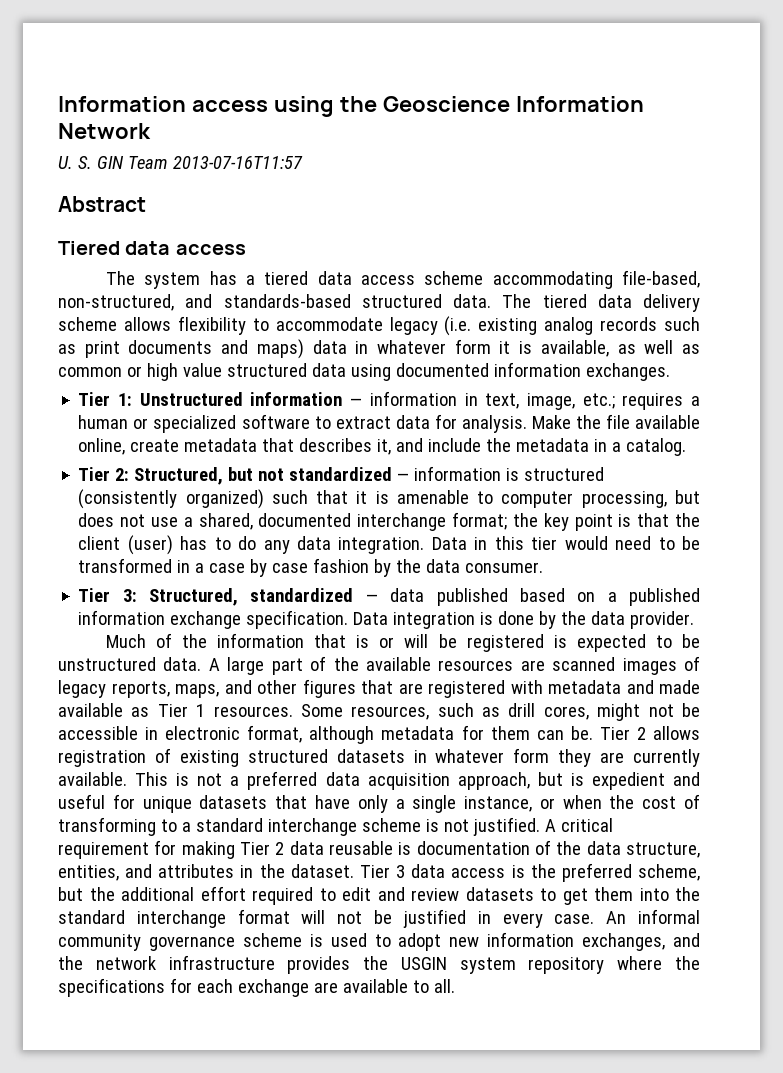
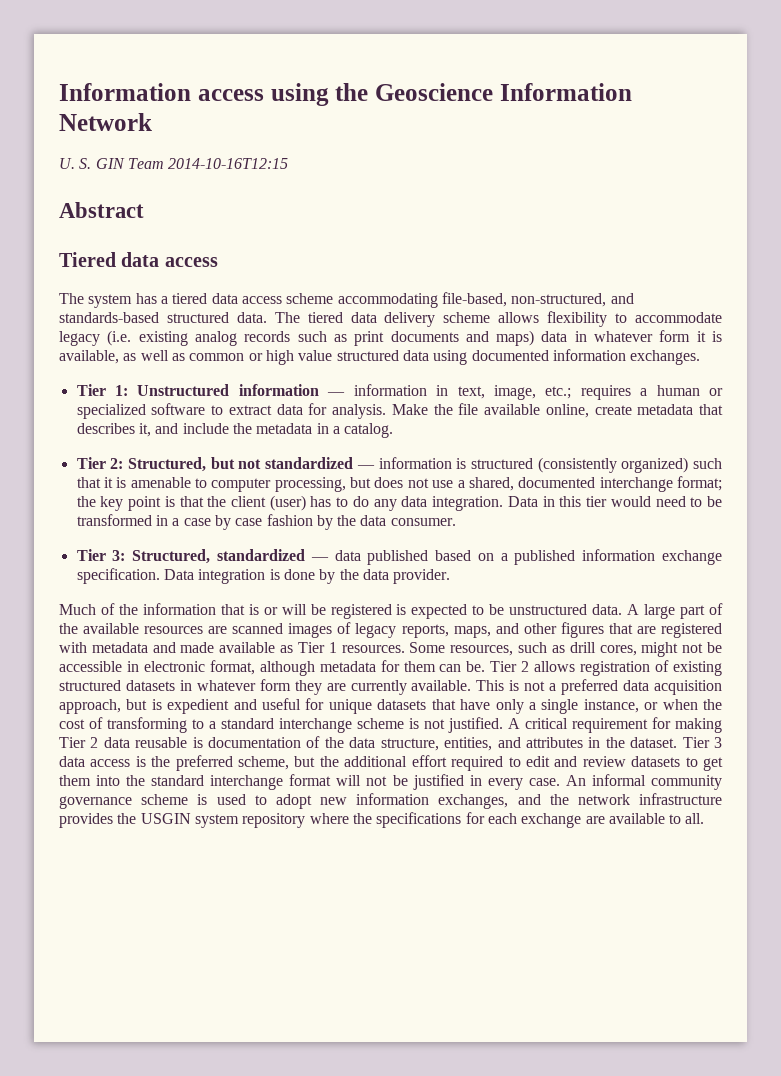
- U. S. GIN Team 2013-07-16T11:57
+ U. S. GIN Team 2014-10-16T12:15

